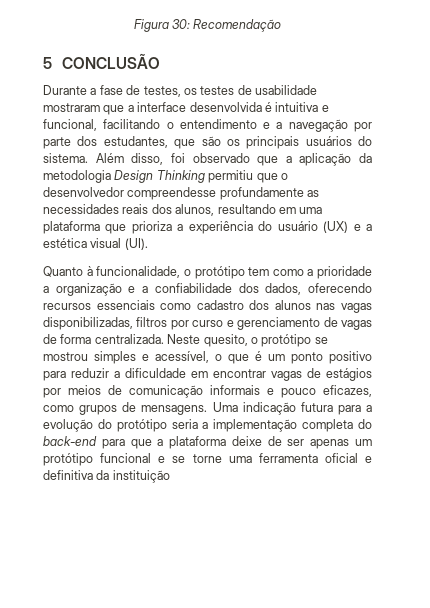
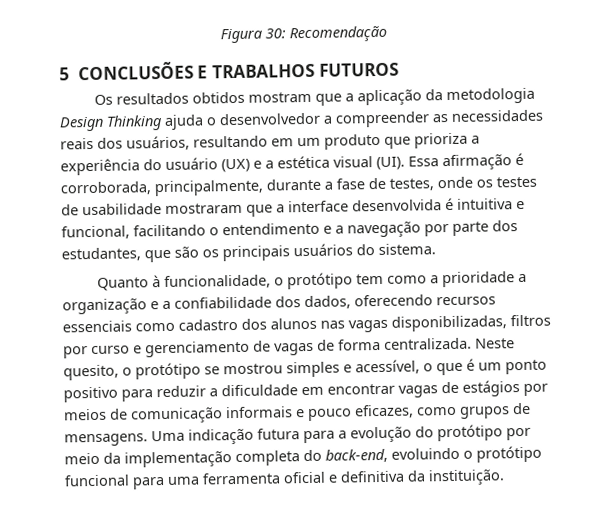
- 5 CONCLUSÃO
- Durante a fase de testes, os testes de usabilidade mostraram que a interface desenvolvida é intuitiva e funcional, facilitando o entendimento e a navegação por parte dos estudantes, que são os principais usuários do sistema. Além disso, foi observado que a aplicação da metodologia Design Thinking permitiu que o desenvolvedor compreendesse profundamente as necessidades reais dos alunos, resultando em uma plataforma que prioriza a experiência do usuário (UX) e a estética visual (UI).
+ 5 CONCLUSÕES E TRABALHOS FUTUROS
+ Os resultados obtidos mostram que a aplicação da metodologia Design Thinking ajuda o desenvolvedor a compreender as necessidades reais dos usuários, resultando em um produto que prioriza a experiência do usuário (UX) e a estética visual (UI). Essa afirmação é corroborada, principalmente, durante a fase de testes, onde os testes de usabilidade mostraram que a interface desenvolvida é intuitiva e funcional, facilitando o entendimento e a navegação por parte dos estudantes, que são os principais usuários do sistema.
- Uma indicação futura para a evolução do protótipo seria a implementação completa do back-end para que a plataforma deixe de ser apenas um protótipo funcional e se torne uma ferramenta oficial e definitiva da instituição
+ Uma indicação futura para a evolução do protótipo por meio da implementação completa do back-end, evoluindo o protótipo funcional para uma ferramenta oficial e definitiva da instituição.

